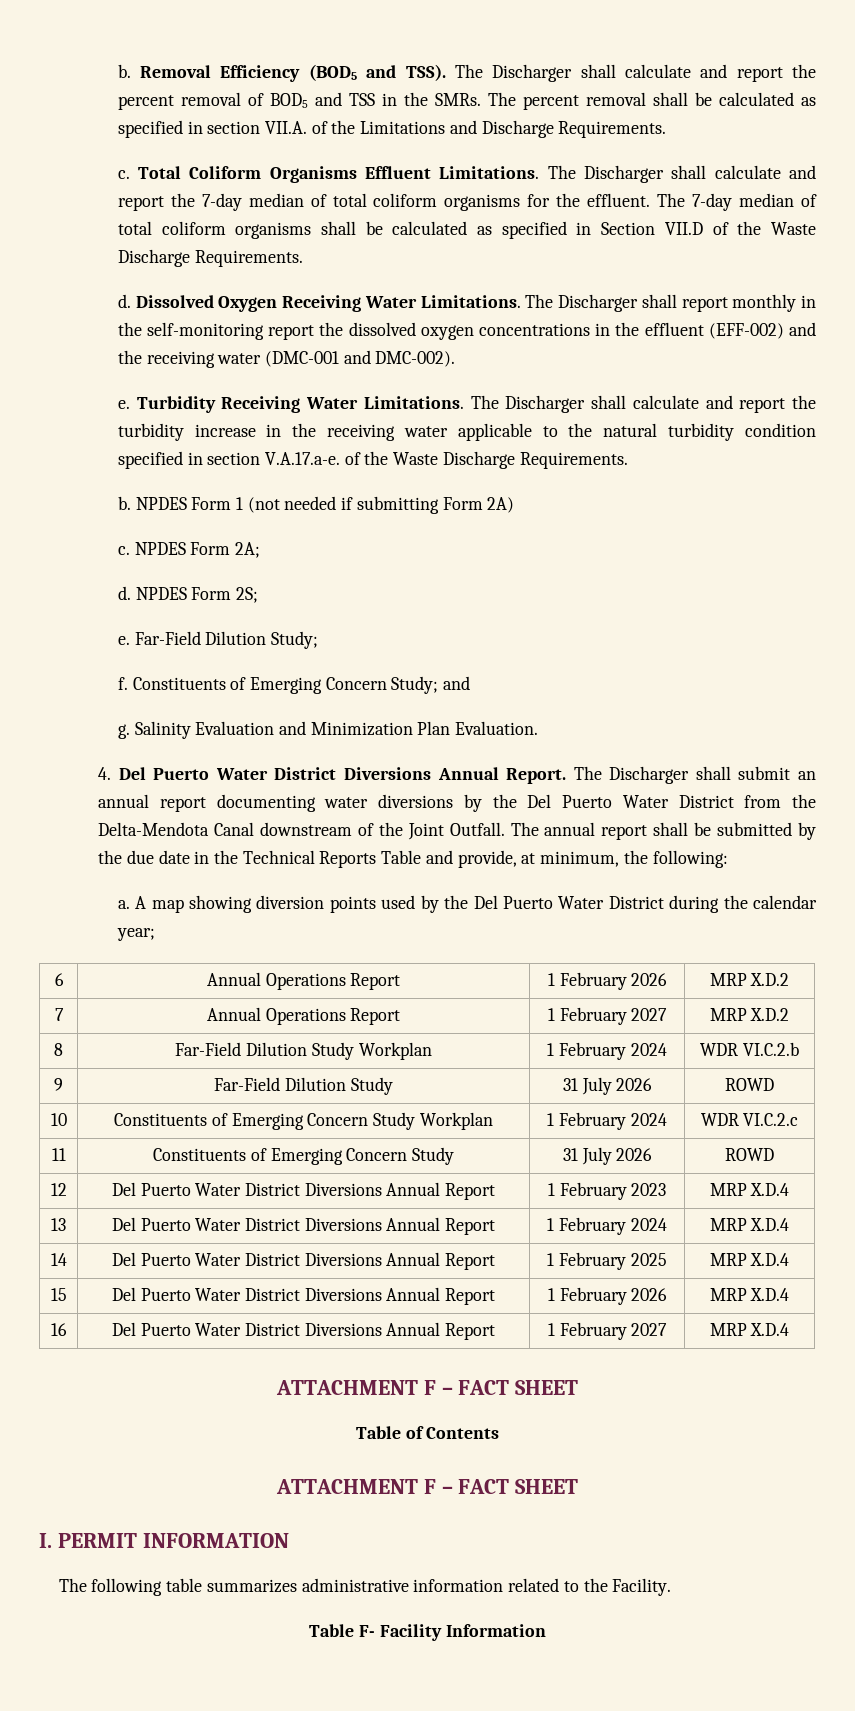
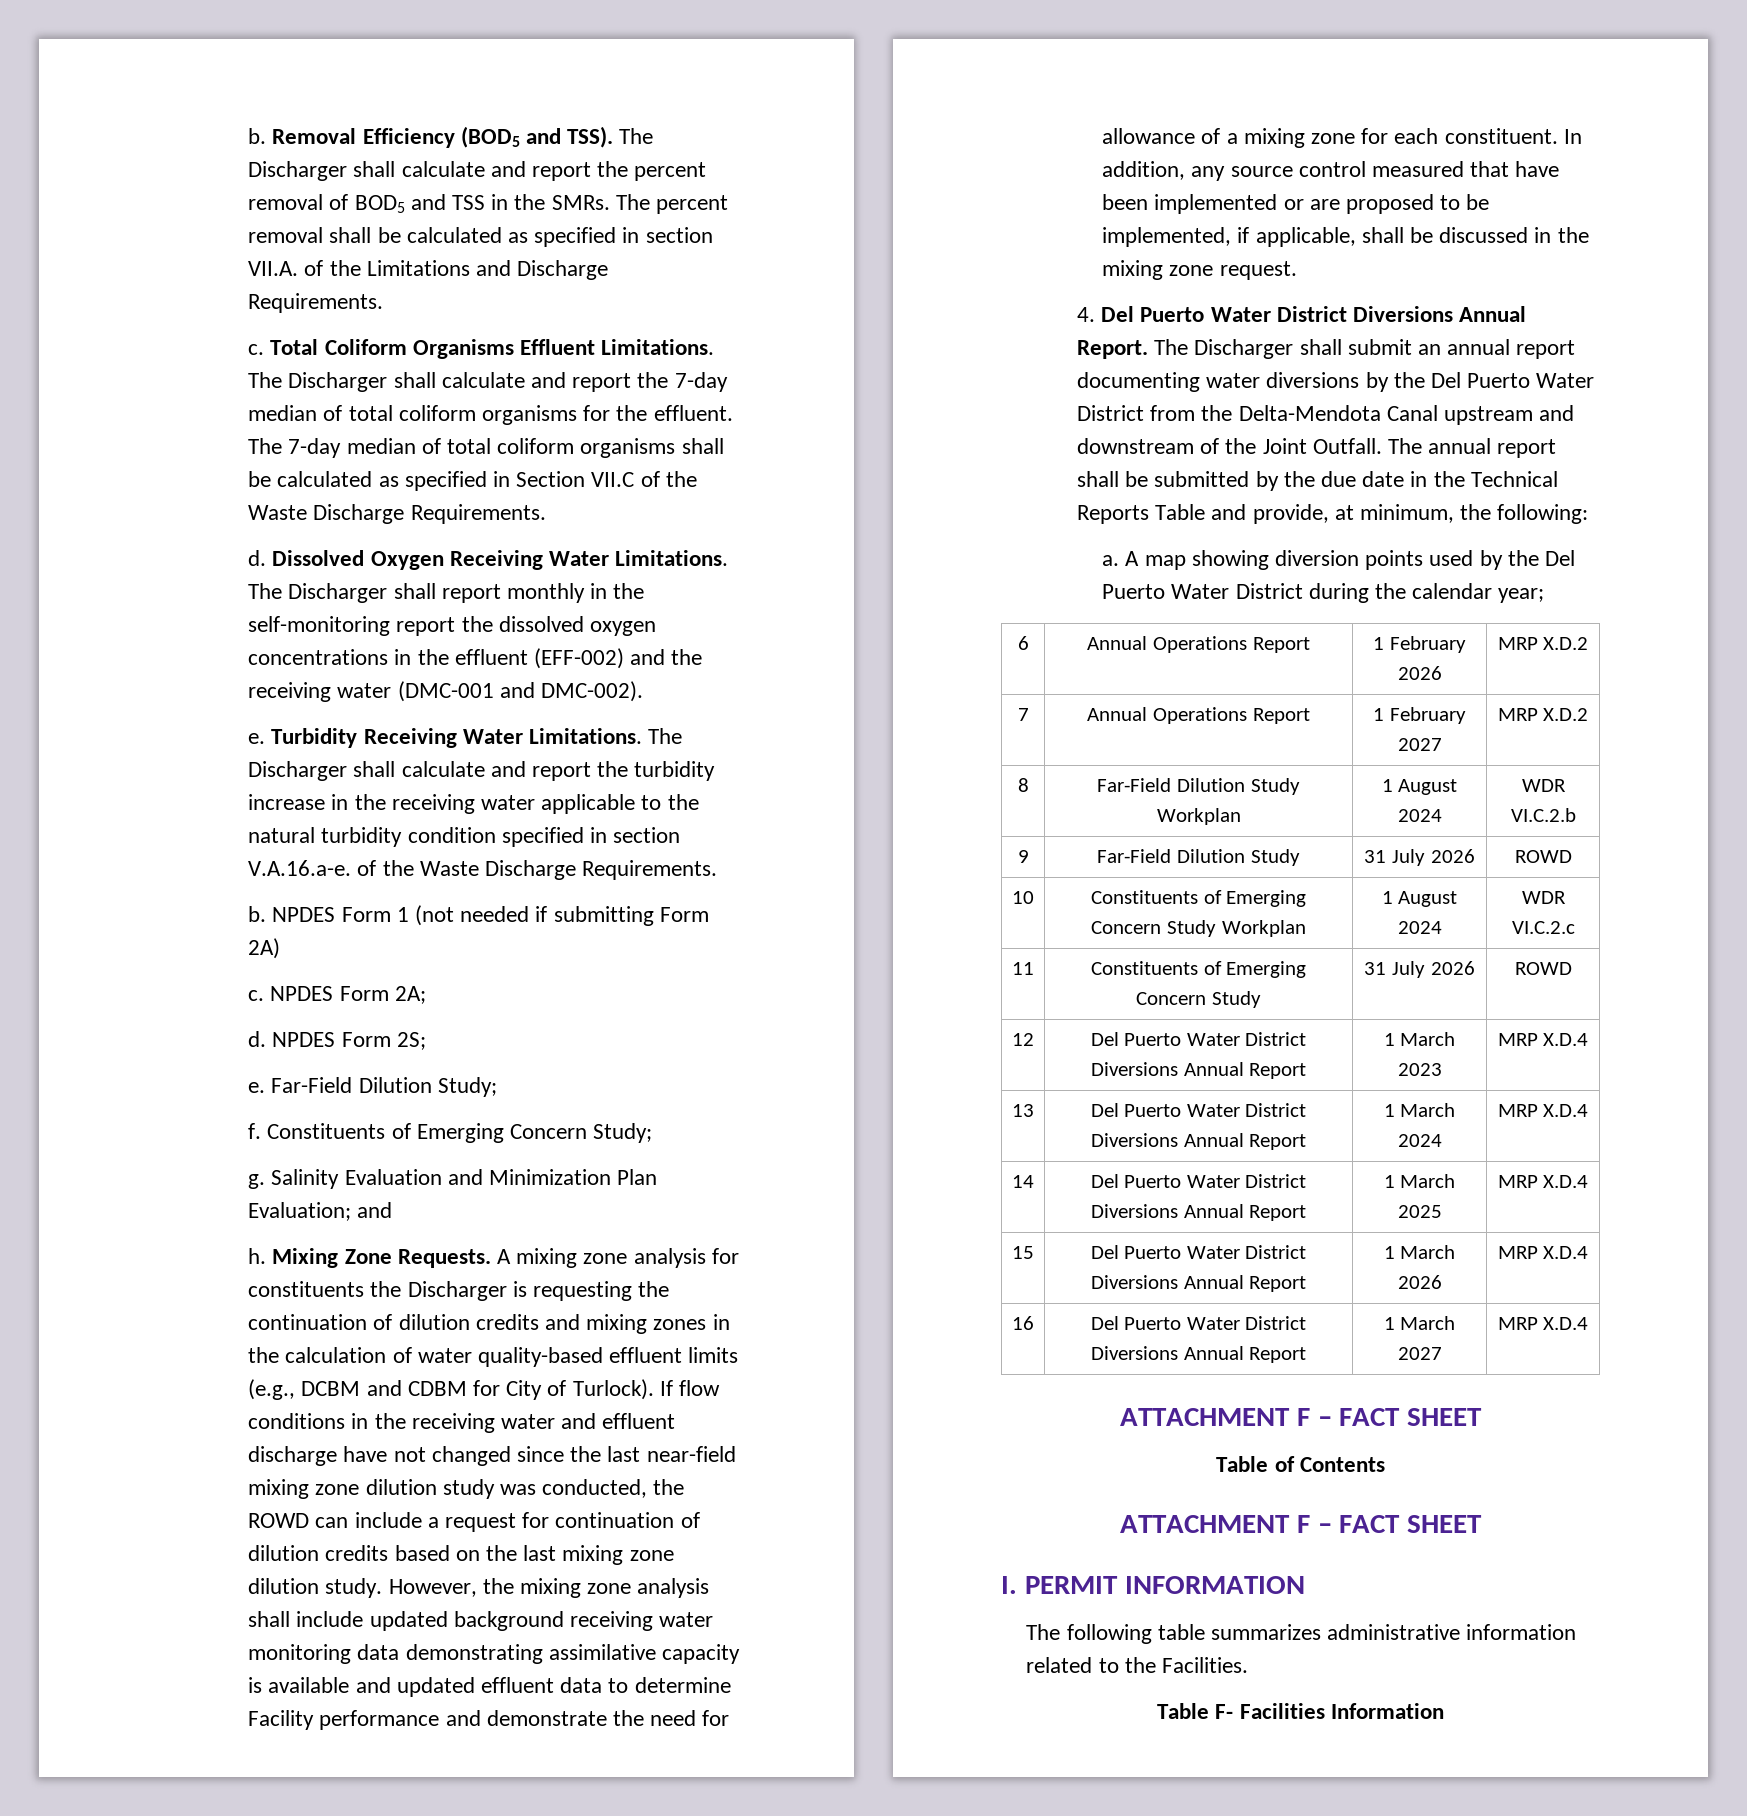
- The 7-day median of total coliform organisms shall be calculated as specified in Section VII.D of the Waste Discharge Requirements.
+ The 7-day median of total coliform organisms shall be calculated as specified in Section VII.C of the Waste Discharge Requirements.
- The Discharger shall calculate and report the turbidity increase in the receiving water applicable to the natural turbidity condition specified in section V.A.17.a-e. of the Waste Discharge Requirements.
+ The Discharger shall calculate and report the turbidity increase in the receiving water applicable to the natural turbidity condition specified in section V.A.16.a-e. of the Waste Discharge Requirements.
- Constituents of Emerging Concern Study; and
+ Constituents of Emerging Concern Study;
- Salinity Evaluation and Minimization Plan Evaluation.
+ Salinity Evaluation and Minimization Plan Evaluation; and
+ h. Mixing Zone Requests. A mixing zone analysis for constituents the Discharger is requesting the continuation of dilution credits and mixing zones in the calculation of water quality-based effluent limits (e.g., DCBM and CDBM for City of Turlock). If flow conditions in the receiving water and effluent discharge have not changed since the last near-field mixing zone dilution study was conducted, the ROWD can include a request for continuation of dilution credits based on the last mixing zone dilution study. However, the mixing zone analysis shall include updated background receiving water monitoring data demonstrating assimilative capacity is available and updated effluent data to determine Facility performance and demonstrate the need for allowance of a mixing zone for each constituent. In addition, any source control measured that have been implemented or are proposed to be implemented, if applicable, shall be discussed in the mixing zone request.
- The Discharger shall submit an annual report documenting water diversions by the Del Puerto Water District from the Delta-Mendota Canal downstream of the Joint Outfall.
+ The Discharger shall submit an annual report documenting water diversions by the Del Puerto Water District from the Delta-Mendota Canal upstream and downstream of the Joint Outfall.
- 8 | Far-Field Dilution Study Workplan | 1 February 2024 | WDR VI.C.2.b
+ 8 | Far-Field Dilution Study Workplan | 1 August 2024 | WDR VI.C.2.b
- 10 | Constituents of Emerging Concern Study Workplan | 1 February 2024 | WDR VI.C.2.c
+ 10 | Constituents of Emerging Concern Study Workplan | 1 August 2024 | WDR VI.C.2.c
- 12 | Del Puerto Water District Diversions Annual Report | 1 February 2023 | MRP X.D.4
+ 12 | Del Puerto Water District Diversions Annual Report | 1 March 2023 | MRP X.D.4
- 13 | Del Puerto Water District Diversions Annual Report | 1 February 2024 | MRP X.D.4
+ 13 | Del Puerto Water District Diversions Annual Report | 1 March 2024 | MRP X.D.4
- 14 | Del Puerto Water District Diversions Annual Report | 1 February 2025 | MRP X.D.4
+ 14 | Del Puerto Water District Diversions Annual Report | 1 March 2025 | MRP X.D.4
- 15 | Del Puerto Water District Diversions Annual Report | 1 February 2026 | MRP X.D.4
+ 15 | Del Puerto Water District Diversions Annual Report | 1 March 2026 | MRP X.D.4
- 16 | Del Puerto Water District Diversions Annual Report | 1 February 2027 | MRP X.D.4
+ 16 | Del Puerto Water District Diversions Annual Report | 1 March 2027 | MRP X.D.4
- The following table summarizes administrative information related to the Facility.
+ The following table summarizes administrative information related to the Facilities.
- Table F- Facility Information
+ Table F- Facilities Information

